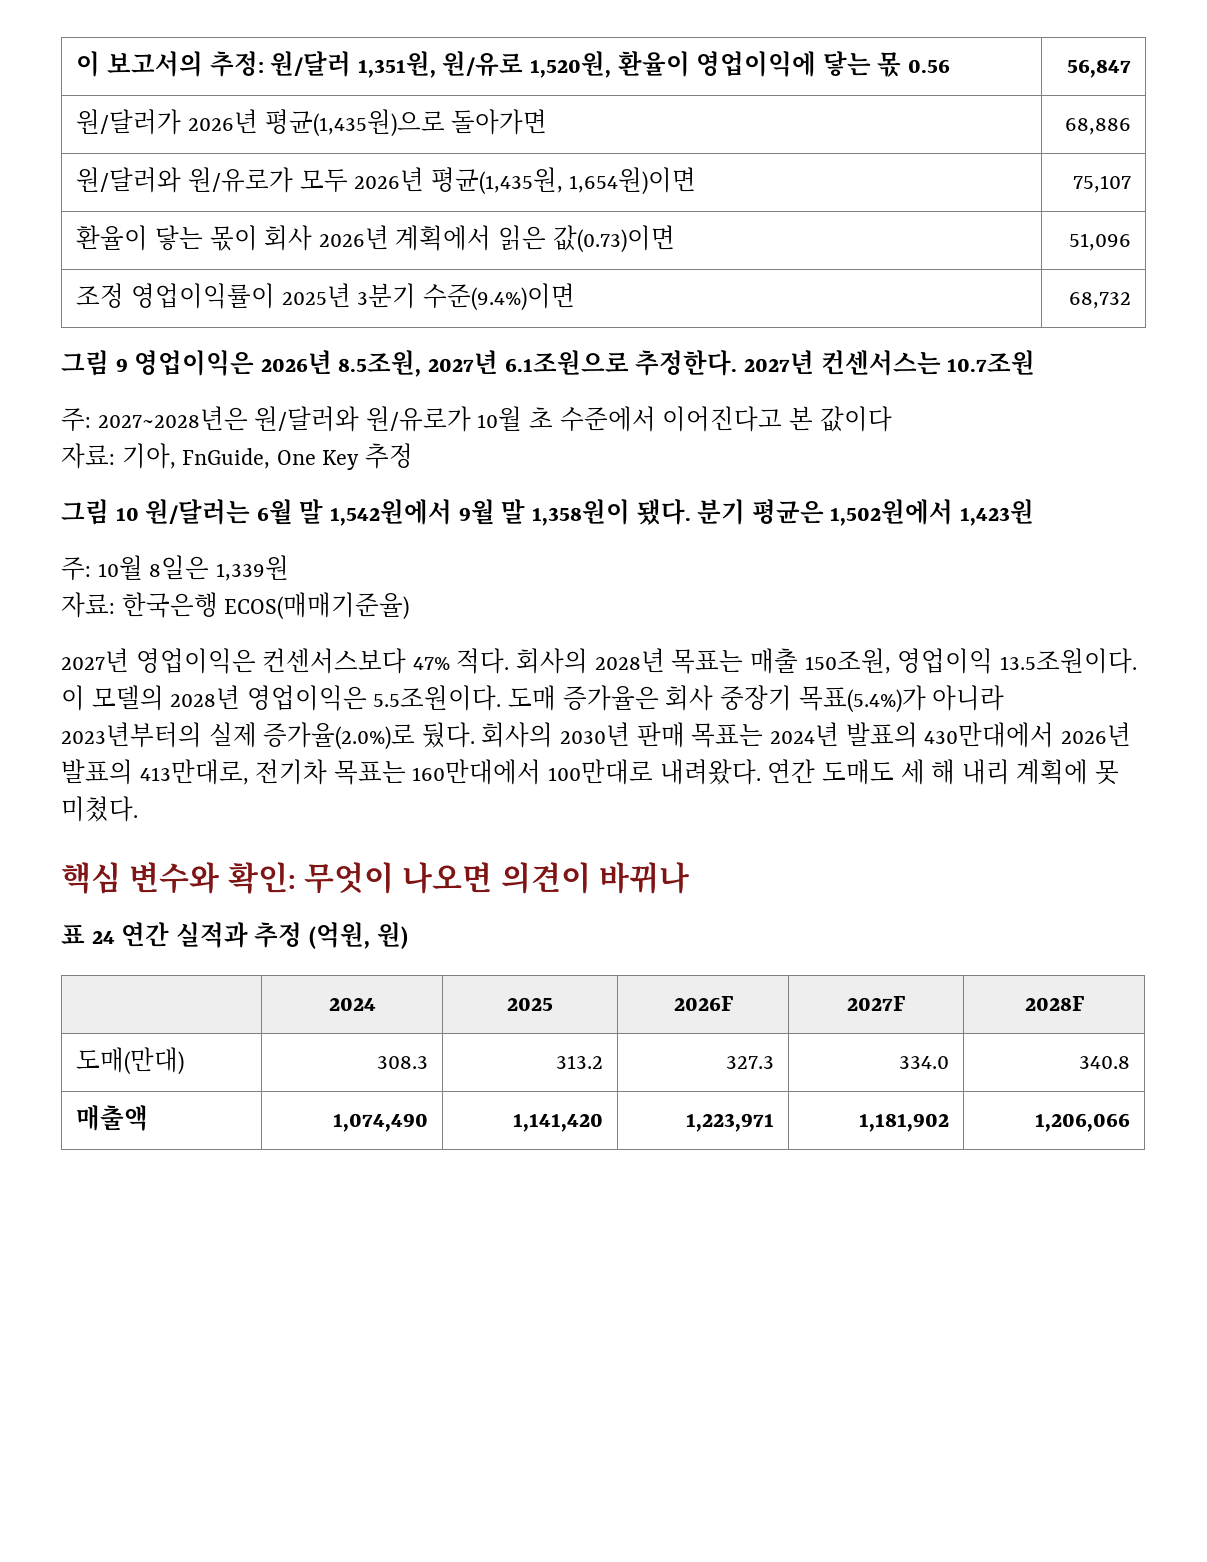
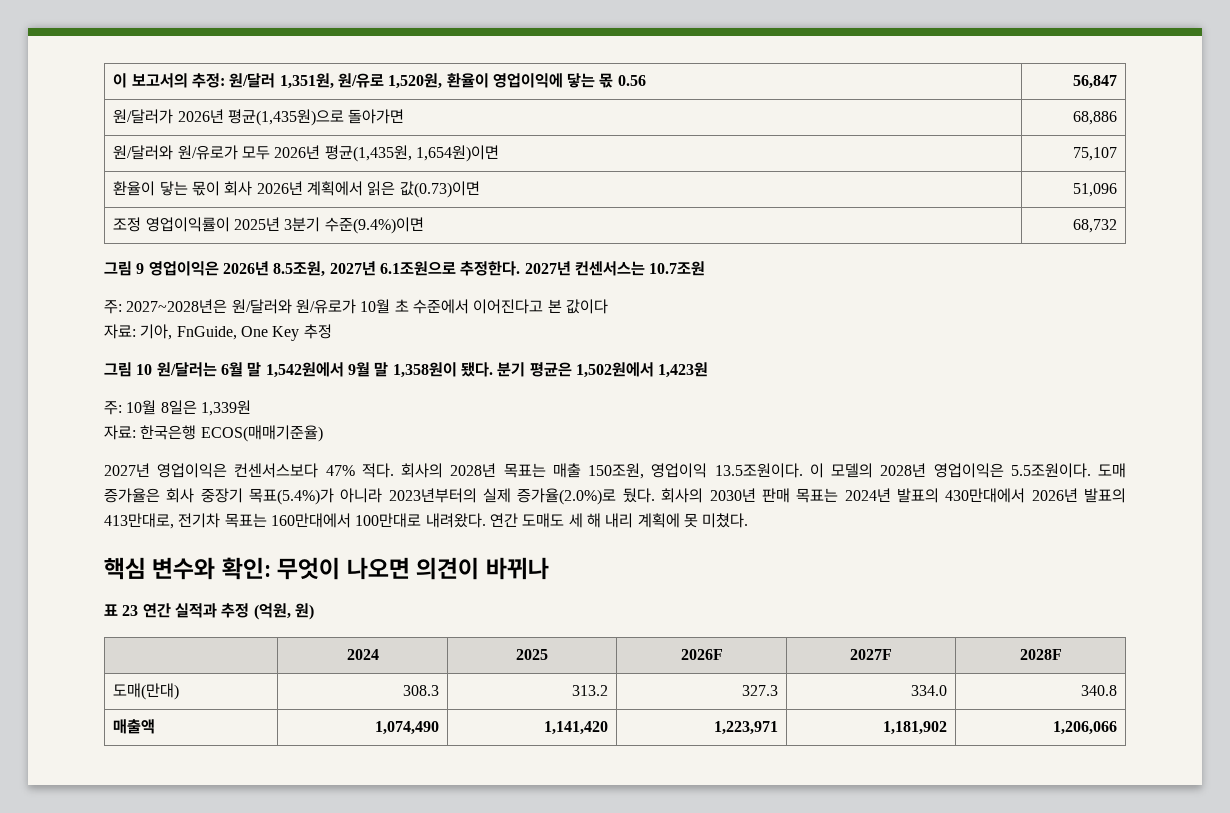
- 표 24 연간 실적과 추정 (억원, 원)
+ 표 23 연간 실적과 추정 (억원, 원)

